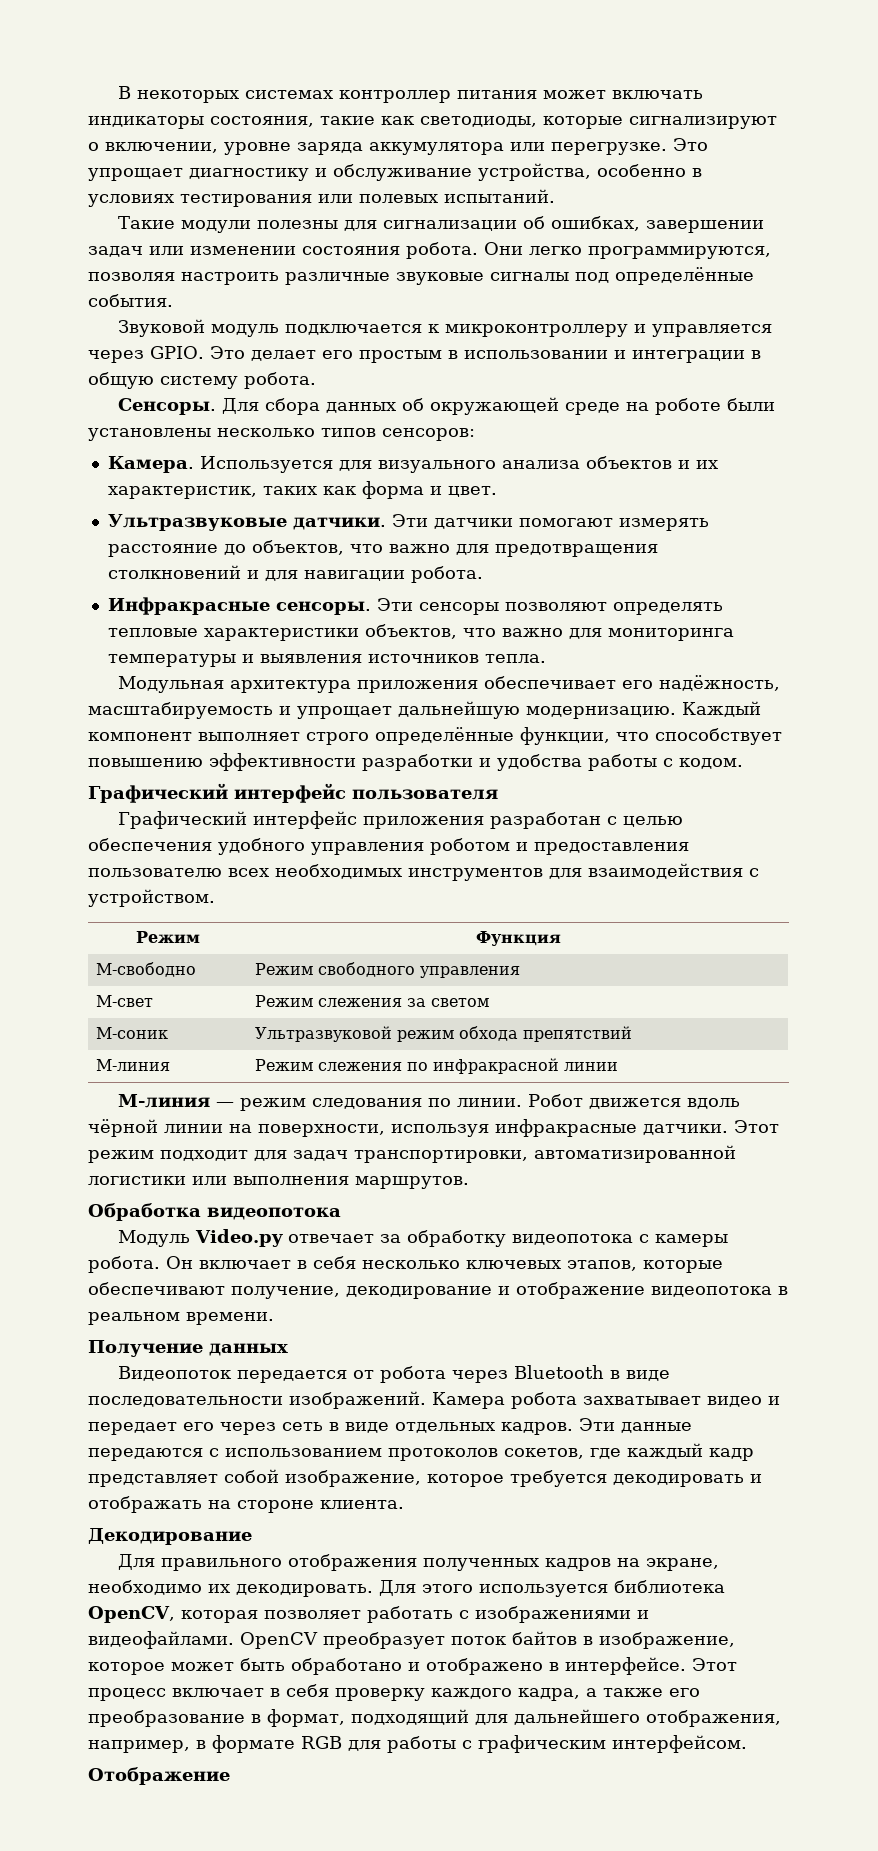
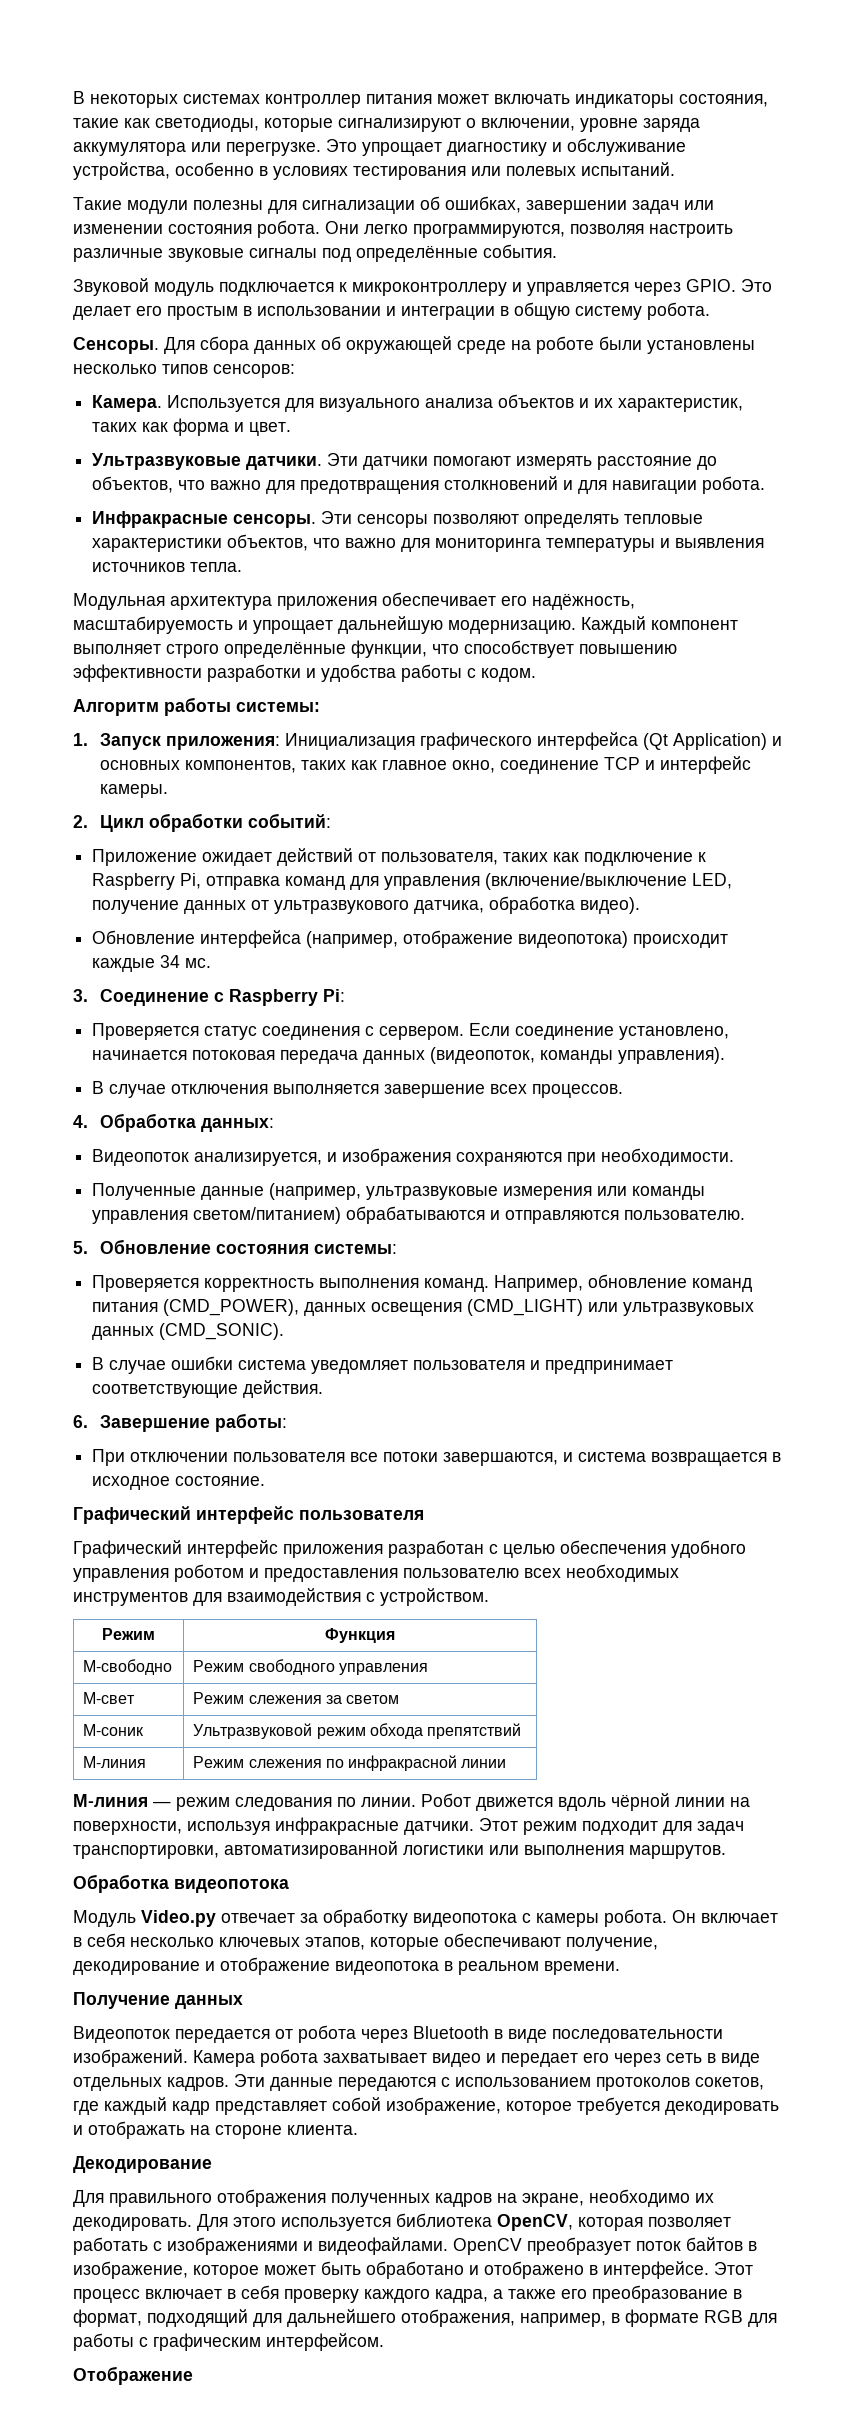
+ Алгоритм работы системы:
+ 1. Запуск приложения: Инициализация графического интерфейса (Qt Application) и основных компонентов, таких как главное окно, соединение TCP и интерфейс камеры.
+ 2. Цикл обработки событий:
+ Приложение ожидает действий от пользователя, таких как подключение к Raspberry Pi, отправка команд для управления (включение/выключение LED, получение данных от ультразвукового датчика, обработка видео).
+ Обновление интерфейса (например, отображение видеопотока) происходит каждые 34 мс.
+ 3. Соединение с Raspberry Pi:
+ Проверяется статус соединения с сервером. Если соединение установлено, начинается потоковая передача данных (видеопоток, команды управления).
+ В случае отключения выполняется завершение всех процессов.
+ 4. Обработка данных:
+ Видеопоток анализируется, и изображения сохраняются при необходимости.
+ Полученные данные (например, ультразвуковые измерения или команды управления светом/питанием) обрабатываются и отправляются пользователю.
+ 5. Обновление состояния системы:
+ Проверяется корректность выполнения команд. Например, обновление команд питания (CMD_POWER), данных освещения (CMD_LIGHT) или ультразвуковых данных (CMD_SONIC).
+ В случае ошибки система уведомляет пользователя и предпринимает соответствующие действия.
+ 6. Завершение работы:
+ При отключении пользователя все потоки завершаются, и система возвращается в исходное состояние.

